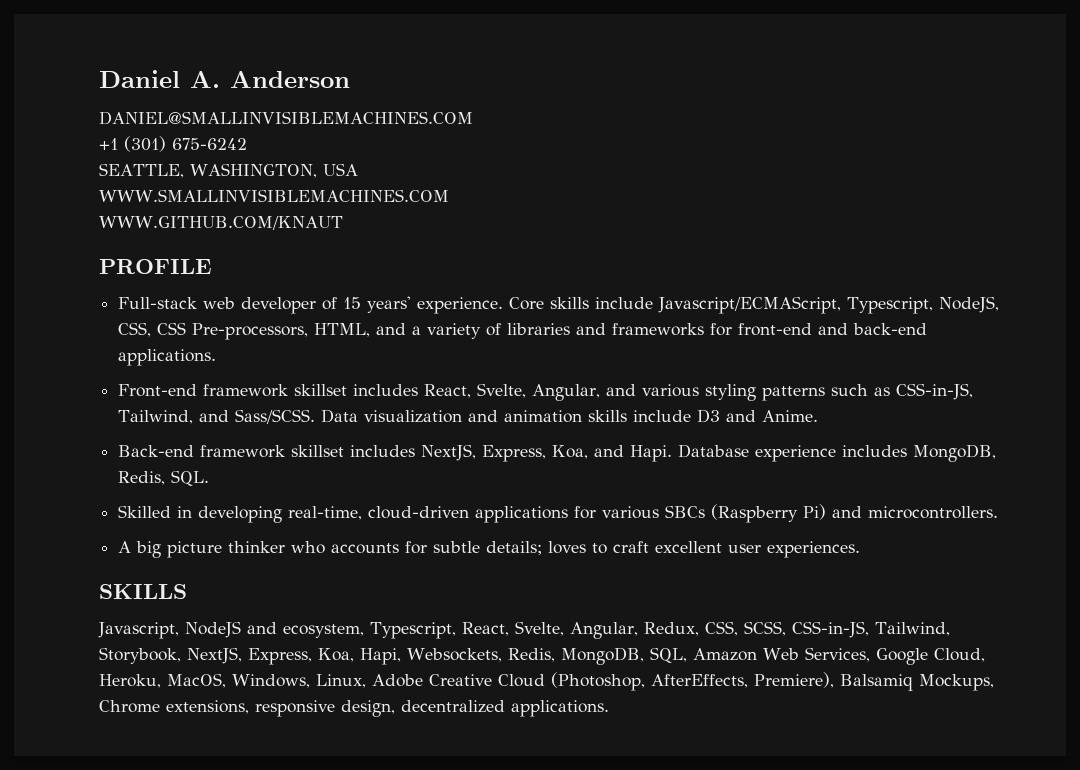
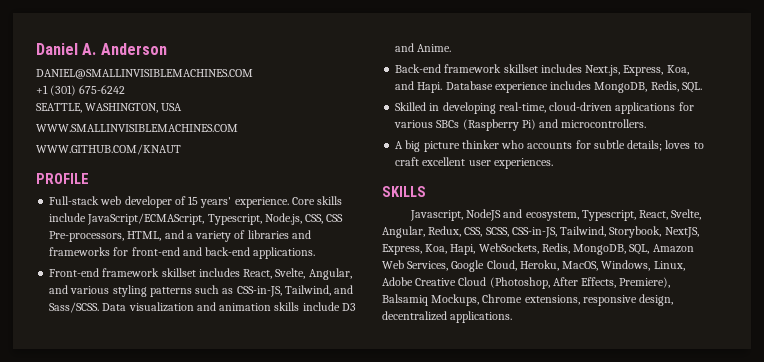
- Core skills include Javascript/ECMAScript, Typescript, NodeJS, CSS, CSS Pre-processors, HTML, and a variety of libraries and frameworks for front-end and back-end applications.
+ Core skills include JavaScript/ECMAScript, Typescript, Node.js, CSS, CSS Pre-processors, HTML, and a variety of libraries and frameworks for front-end and back-end applications.
- Back-end framework skillset includes NextJS, Express, Koa, and Hapi.
+ Back-end framework skillset includes Next.js, Express, Koa, and Hapi.
- Javascript, NodeJS and ecosystem, Typescript, React, Svelte, Angular, Redux, CSS, SCSS, CSS-in-JS, Tailwind, Storybook, NextJS, Express, Koa, Hapi, Websockets, Redis, MongoDB, SQL, Amazon Web Services, Google Cloud, Heroku, MacOS, Windows, Linux, Adobe Creative Cloud (Photoshop, AfterEffects, Premiere), Balsamiq Mockups, Chrome extensions, responsive design, decentralized applications.
+ Javascript, NodeJS and ecosystem, Typescript, React, Svelte, Angular, Redux, CSS, SCSS, CSS-in-JS, Tailwind, Storybook, NextJS, Express, Koa, Hapi, WebSockets, Redis, MongoDB, SQL, Amazon Web Services, Google Cloud, Heroku, MacOS, Windows, Linux, Adobe Creative Cloud (Photoshop, After Effects, Premiere), Balsamiq Mockups, Chrome extensions, responsive design, decentralized applications.

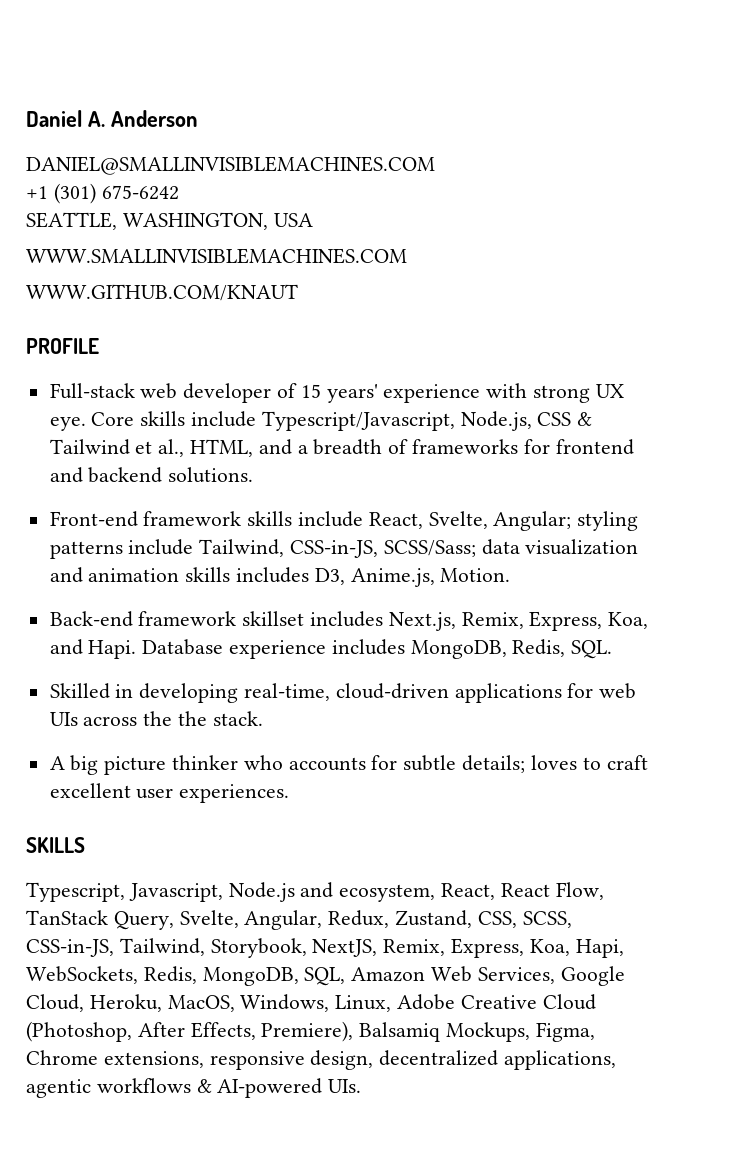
- Full-stack web developer of 15 years' experience. Core skills include JavaScript/ECMAScript, Typescript, Node.js, CSS, CSS Pre-processors, HTML, and a variety of libraries and frameworks for front-end and back-end applications.
- Front-end framework skillset includes React, Svelte, Angular, and various styling patterns such as CSS-in-JS, Tailwind, and Sass/SCSS. Data visualization and animation skills include D3 and Anime.
+ Full-stack web developer of 15 years' experience with strong UX eye. Core skills include Typescript/Javascript, Node.js, CSS & Tailwind et al., HTML, and a breadth of frameworks for frontend and backend solutions.
+ Front-end framework skills include React, Svelte, Angular; styling patterns include Tailwind, CSS-in-JS, SCSS/Sass; data visualization and animation skills includes D3, Anime.js, Motion.
- Back-end framework skillset includes Next.js, Express, Koa, and Hapi.
+ Back-end framework skillset includes Next.js, Remix, Express, Koa, and Hapi.
- Skilled in developing real-time, cloud-driven applications for various SBCs (Raspberry Pi) and microcontrollers.
+ Skilled in developing real-time, cloud-driven applications for web UIs across the the stack.
- Javascript, NodeJS and ecosystem, Typescript, React, Svelte, Angular, Redux, CSS, SCSS, CSS-in-JS, Tailwind, Storybook, NextJS, Express, Koa, Hapi, WebSockets, Redis, MongoDB, SQL, Amazon Web Services, Google Cloud, Heroku, MacOS, Windows, Linux, Adobe Creative Cloud (Photoshop, After Effects, Premiere), Balsamiq Mockups, Chrome extensions, responsive design, decentralized applications.
+ Typescript, Javascript, Node.js and ecosystem, React, React Flow, TanStack Query, Svelte, Angular, Redux, Zustand, CSS, SCSS, CSS-in-JS, Tailwind, Storybook, NextJS, Remix, Express, Koa, Hapi, WebSockets, Redis, MongoDB, SQL, Amazon Web Services, Google Cloud, Heroku, MacOS, Windows, Linux, Adobe Creative Cloud (Photoshop, After Effects, Premiere), Balsamiq Mockups, Figma, Chrome extensions, responsive design, decentralized applications, agentic workflows & AI-powered UIs.

